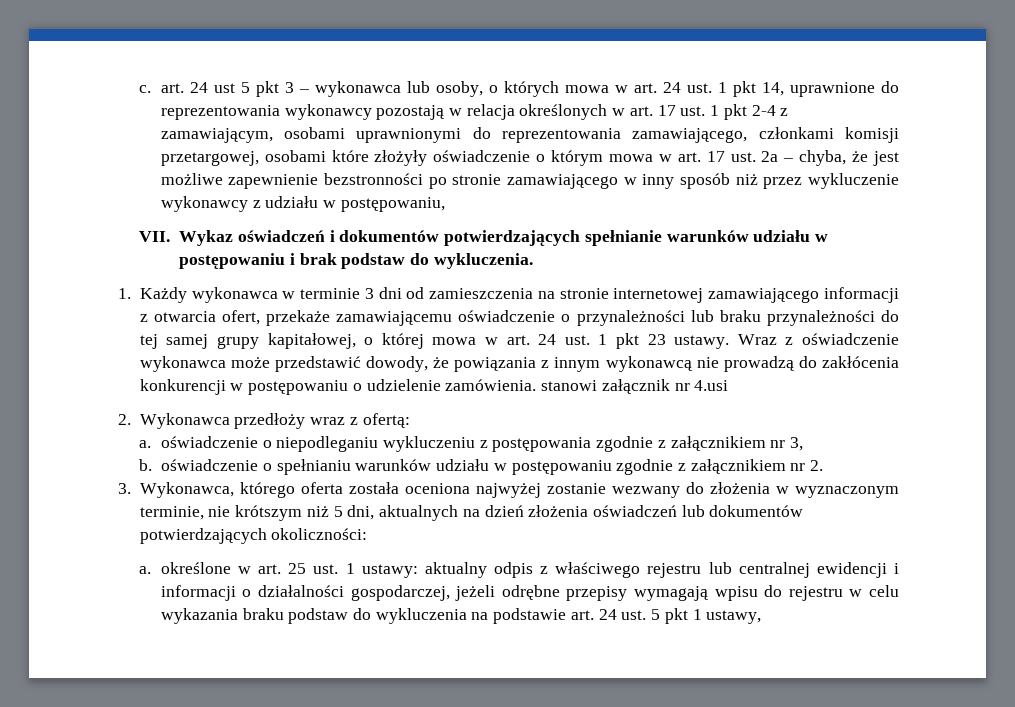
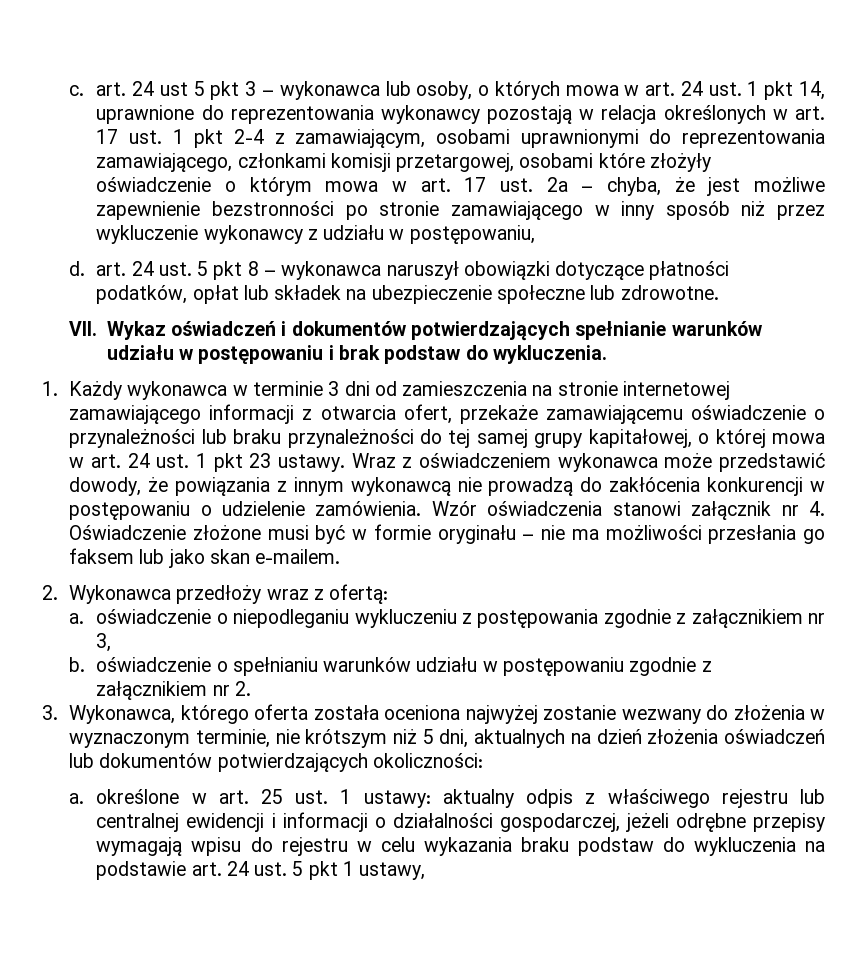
+ d. art. 24 ust. 5 pkt 8 – wykonawca naruszył obowiązki dotyczące płatności podatków, opłat lub składek na ubezpieczenie społeczne lub zdrowotne.
- Wraz z oświadczenie wykonawca może przedstawić dowody, że powiązania z innym wykonawcą nie prowadzą do zakłócenia konkurencji w postępowaniu o udzielenie zamówienia. stanowi załącznik nr 4.usi
+ Wraz z oświadczeniem wykonawca może przedstawić dowody, że powiązania z innym wykonawcą nie prowadzą do zakłócenia konkurencji w postępowaniu o udzielenie zamówienia. Wzór oświadczenia stanowi załącznik nr 4. Oświadczenie złożone musi być w formie oryginału – nie ma możliwości przesłania go faksem lub jako skan e-mailem.

